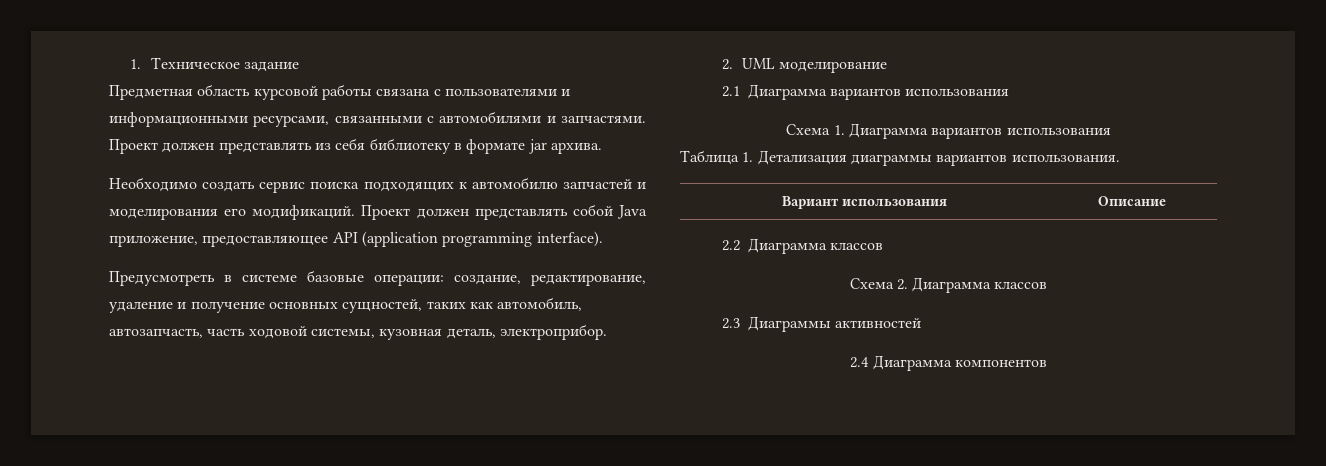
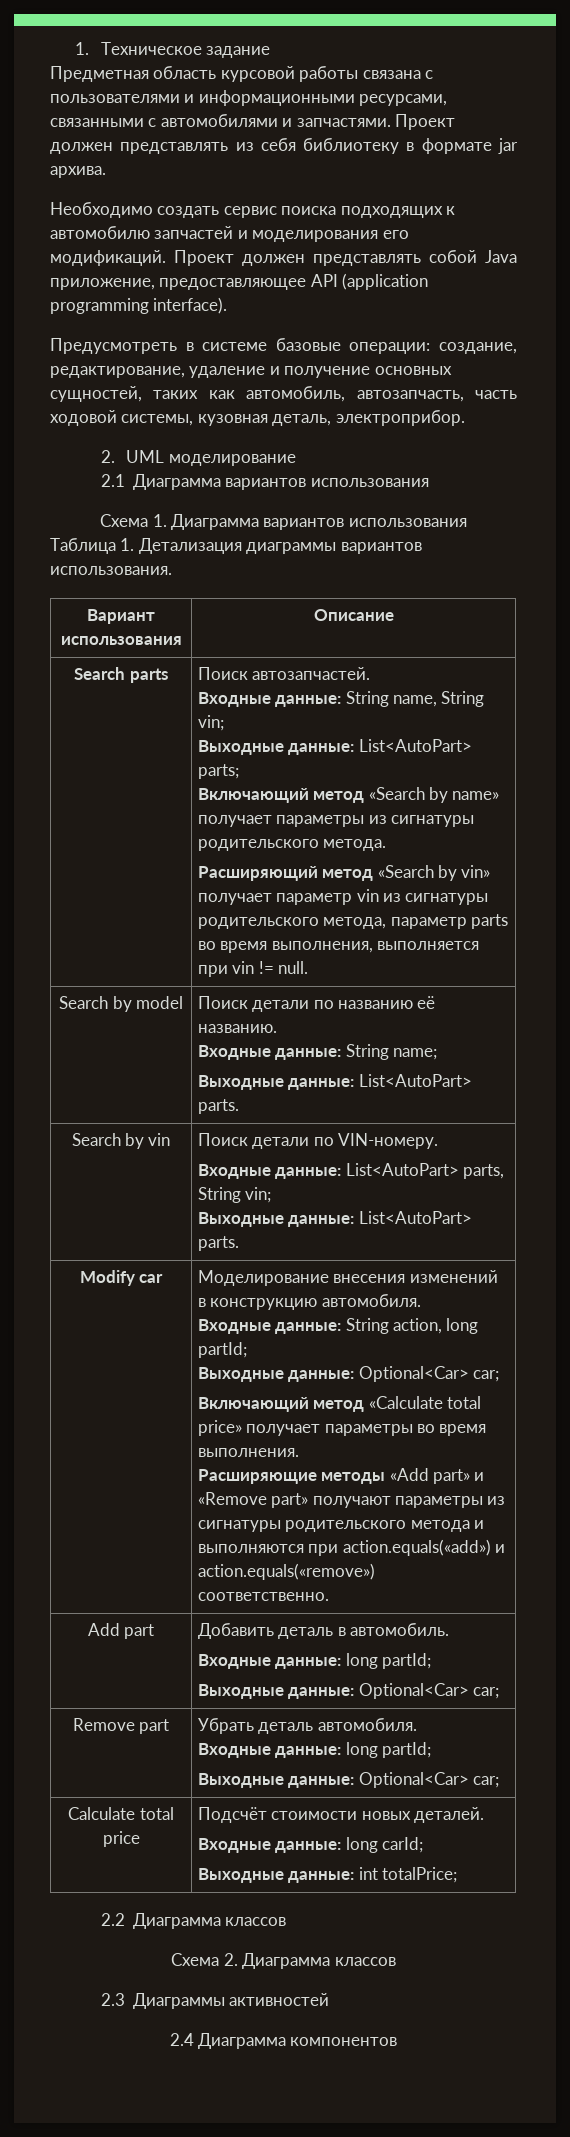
+ Search parts | Поиск автозапчастей.
+ Входные данные: String name, String vin;
+ Выходные данные: List<AutoPart> parts;
+ Включающий метод «Search by name» получает параметры из сигнатуры родительского метода.
+ Расширяющий метод «Search by vin» получает параметр vin из сигнатуры родительского метода, параметр parts во время выполнения, выполняется при vin != null.
+ Search by model | Поиск детали по названию её названию.
+ Входные данные: String name;
+ Выходные данные: List<AutoPart> parts.
+ Search by vin | Поиск детали по VIN-номеру.
+ Входные данные: List<AutoPart> parts, String vin;
+ Выходные данные: List<AutoPart> parts.
+ Modify car | Моделирование внесения изменений в конструкцию автомобиля.
+ Входные данные: String action, long partId;
+ Выходные данные: Optional<Car> car;
+ Включающий метод «Calculate total price» получает параметры во время выполнения.
+ Расширяющие методы «Add part» и «Remove part» получают параметры из сигнатуры родительского метода и выполняются при action.equals(«add») и action.equals(«remove») соответственно.
+ Add part | Добавить деталь в автомобиль.
+ Входные данные: long partId;
+ Выходные данные: Optional<Car> car;
+ Remove part | Убрать деталь автомобиля.
+ Входные данные: long partId;
+ Выходные данные: Optional<Car> car;
+ Calculate total price | Подсчёт стоимости новых деталей.
+ Входные данные: long carId;
+ Выходные данные: int totalPrice;

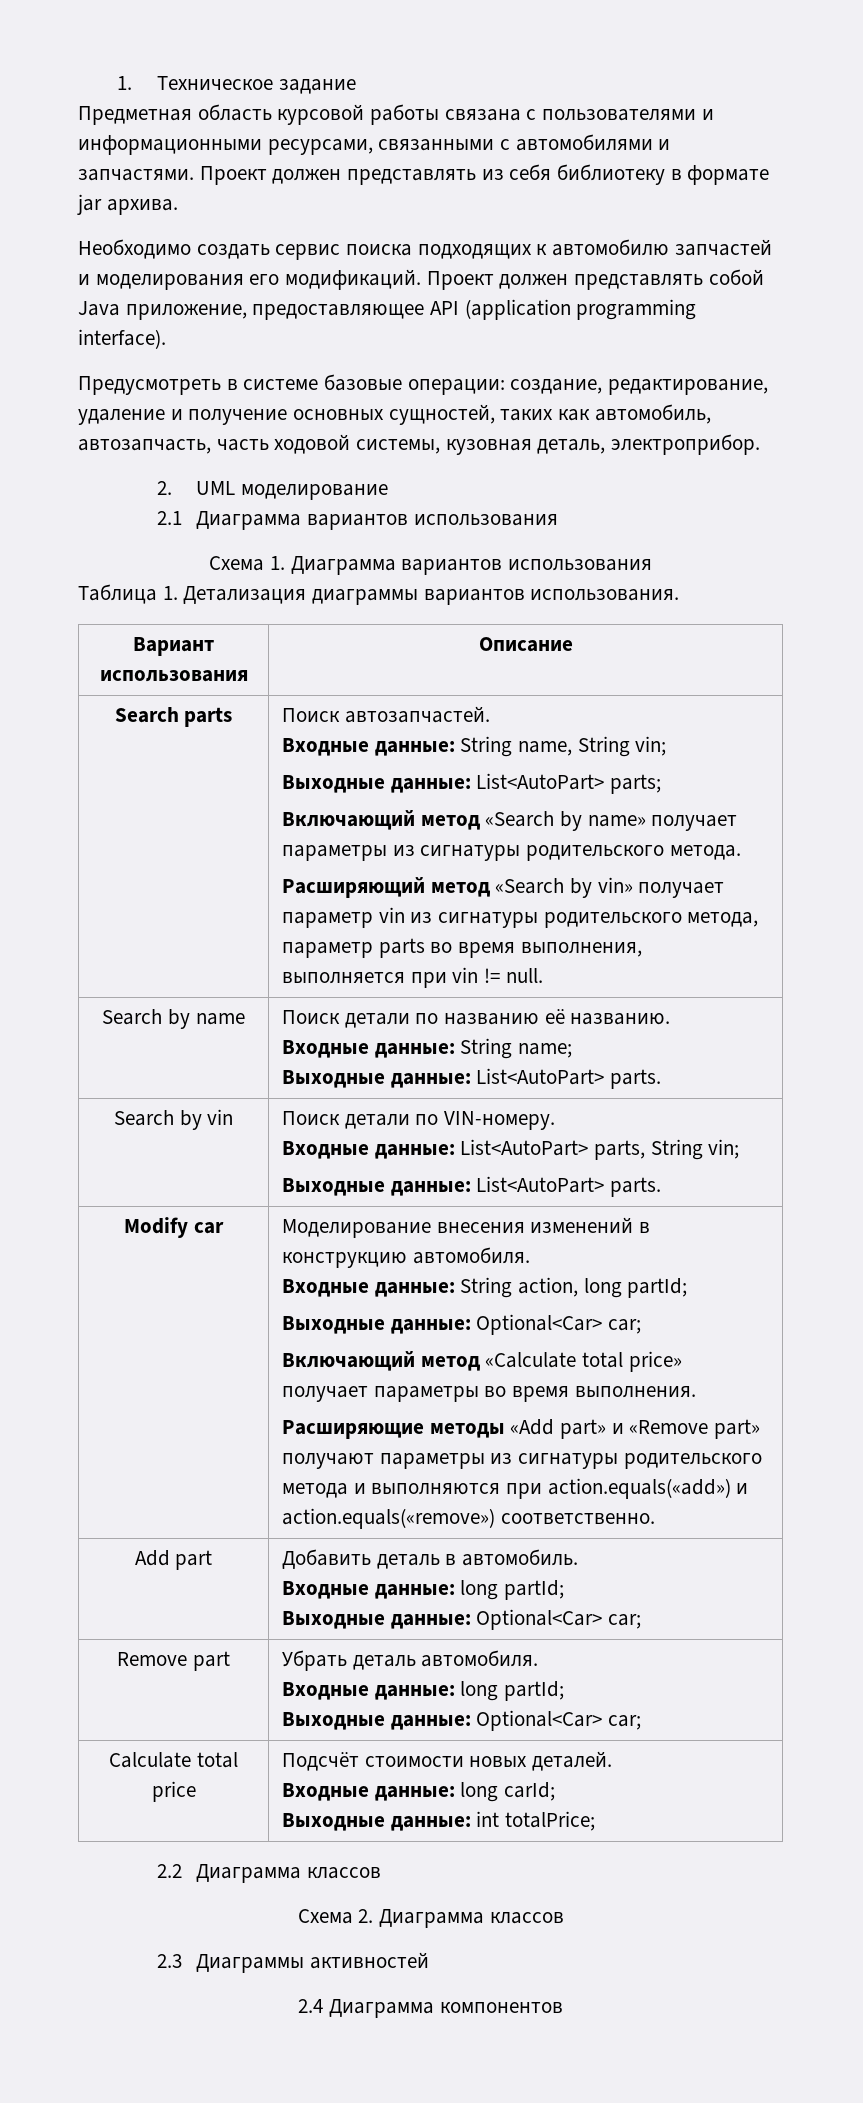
- Search by model | Поиск детали по названию её названию.
+ Search by name | Поиск детали по названию её названию.

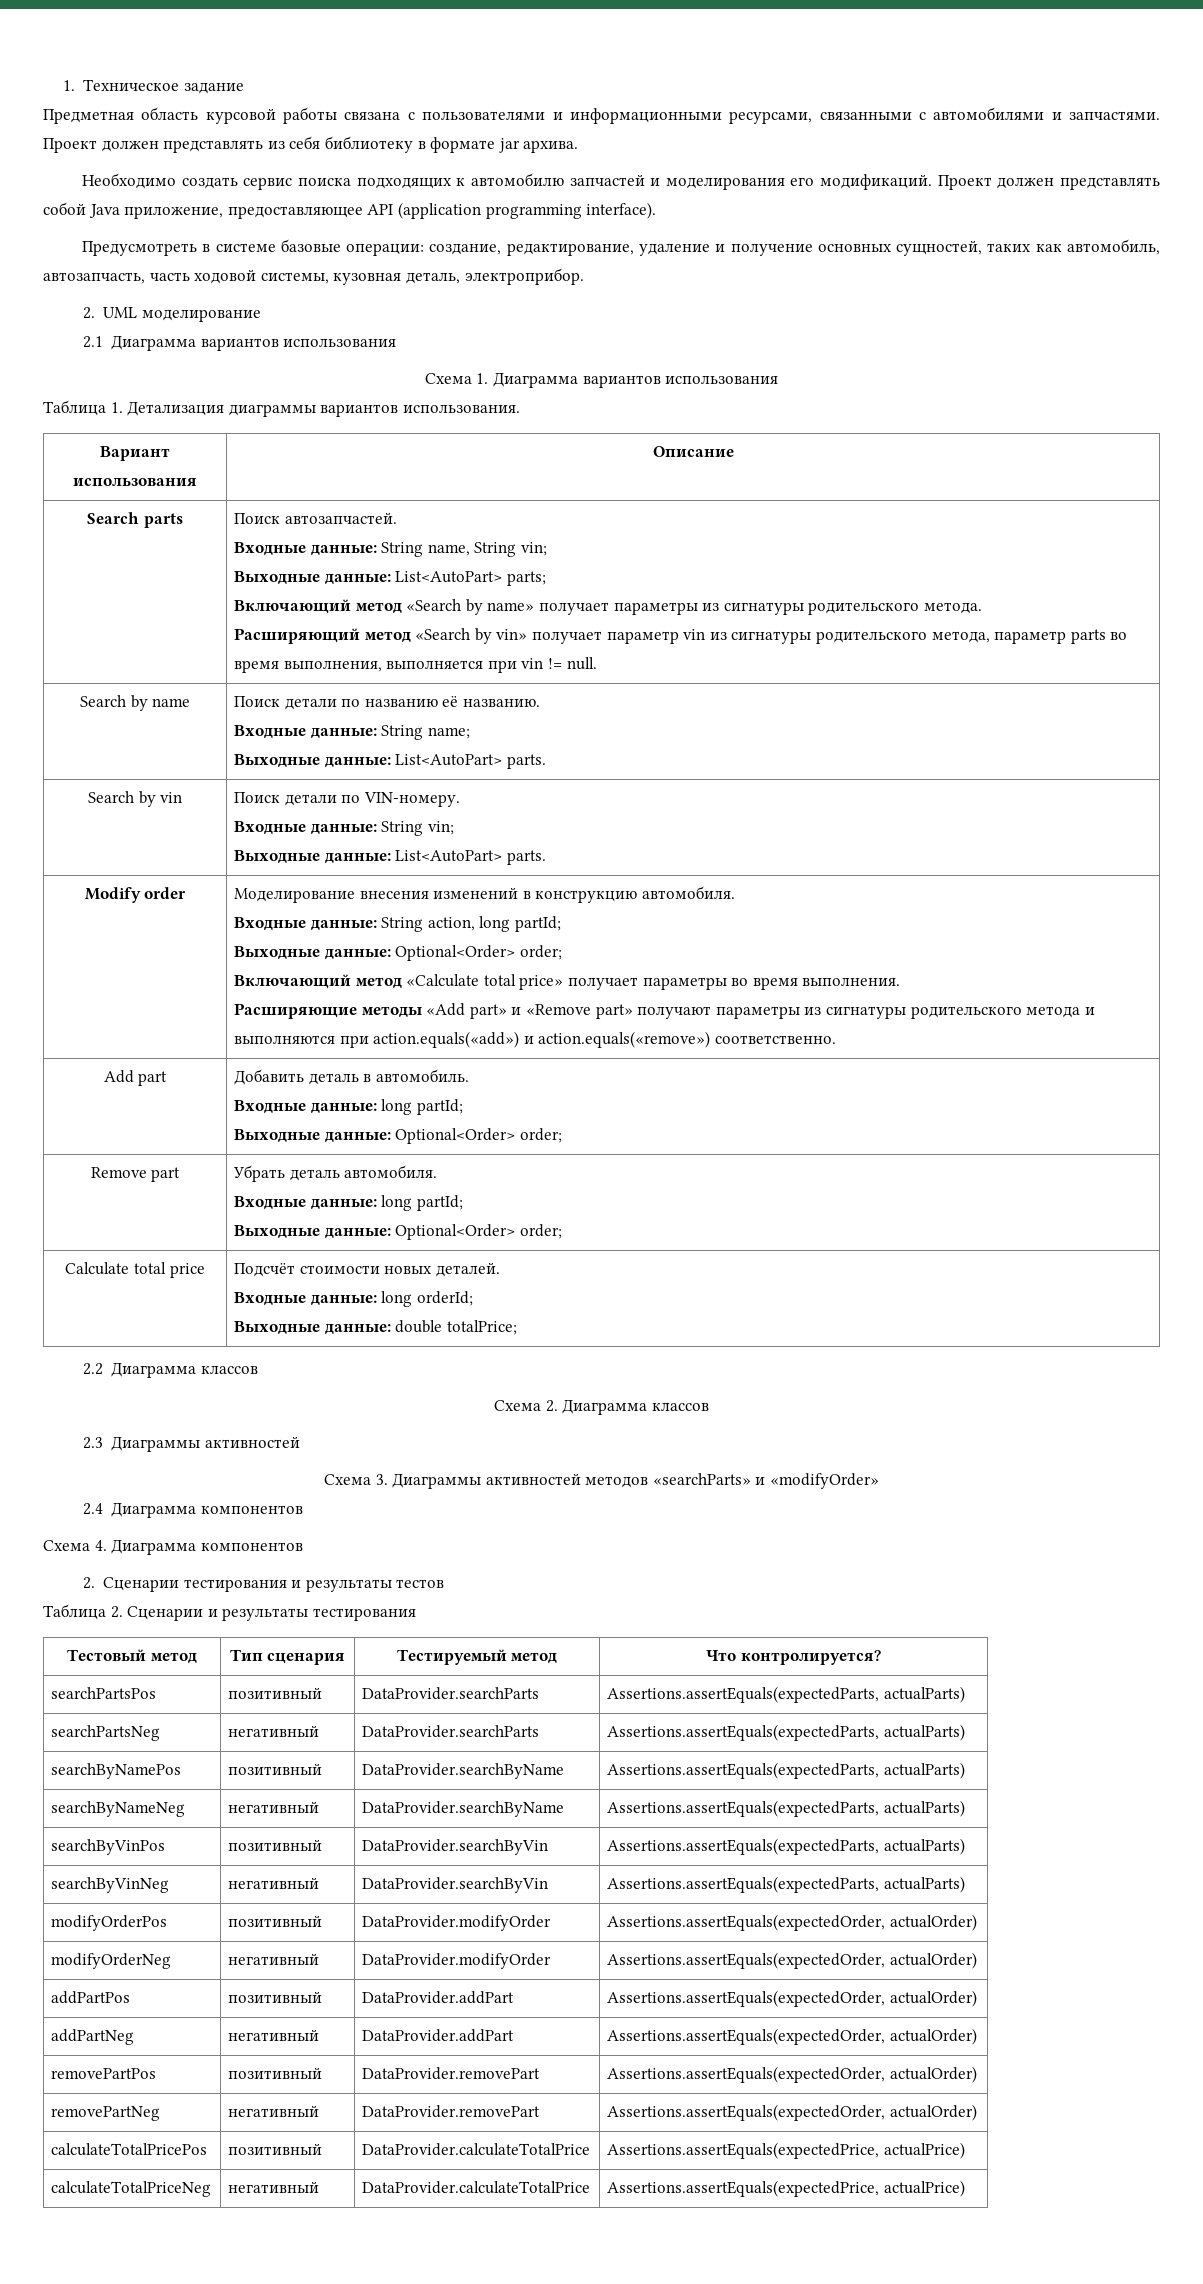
  Search by vin | Поиск детали по VIN-номеру.
- Входные данные: List<AutoPart> parts, String vin;
+ Входные данные: String vin;
- Modify car
+ Modify order
  Входные данные: String action, long partId;
- Выходные данные: Optional<Car> car;
+ Выходные данные: Optional<Order> order;
  Add part | Добавить деталь в автомобиль.
  Входные данные: long partId;
- Выходные данные: Optional<Car> car;
+ Выходные данные: Optional<Order> order;
  Remove part | Убрать деталь автомобиля.
  Входные данные: long partId;
- Выходные данные: Optional<Car> car;
+ Выходные данные: Optional<Order> order;
  Calculate total price | Подсчёт стоимости новых деталей.
- Входные данные: long carId;
- Выходные данные: int totalPrice;
+ Входные данные: long orderId;
+ Выходные данные: double totalPrice;
+ Схема 3. Диаграммы активностей методов «searchParts» и «modifyOrder»
  2.4 Диаграмма компонентов
+ Схема 4. Диаграмма компонентов
+ 2. Сценарии тестирования и результаты тестов
+ Таблица 2. Сценарии и результаты тестирования
+ Тестовый метод | Тип сценария | Тестируемый метод | Что контролируется?
+ searchPartsPos | позитивный | DataProvider.searchParts | Assertions.assertEquals(expectedParts, actualParts)
+ searchPartsNeg | негативный | DataProvider.searchParts | Assertions.assertEquals(expectedParts, actualParts)
+ searchByNamePos | позитивный | DataProvider.searchByName | Assertions.assertEquals(expectedParts, actualParts)
+ searchByNameNeg | негативный | DataProvider.searchByName | Assertions.assertEquals(expectedParts, actualParts)
+ searchByVinPos | позитивный | DataProvider.searchByVin | Assertions.assertEquals(expectedParts, actualParts)
+ searchByVinNeg | негативный | DataProvider.searchByVin | Assertions.assertEquals(expectedParts, actualParts)
+ modifyOrderPos | позитивный | DataProvider.modifyOrder | Assertions.assertEquals(expectedOrder, actualOrder)
+ modifyOrderNeg | негативный | DataProvider.modifyOrder | Assertions.assertEquals(expectedOrder, actualOrder)
+ addPartPos | позитивный | DataProvider.addPart | Assertions.assertEquals(expectedOrder, actualOrder)
+ addPartNeg | негативный | DataProvider.addPart | Assertions.assertEquals(expectedOrder, actualOrder)
+ removePartPos | позитивный | DataProvider.removePart | Assertions.assertEquals(expectedOrder, actualOrder)
+ removePartNeg | негативный | DataProvider.removePart | Assertions.assertEquals(expectedOrder, actualOrder)
+ calculateTotalPricePos | позитивный | DataProvider.calculateTotalPrice | Assertions.assertEquals(expectedPrice, actualPrice)
+ calculateTotalPriceNeg | негативный | DataProvider.calculateTotalPrice | Assertions.assertEquals(expectedPrice, actualPrice)

